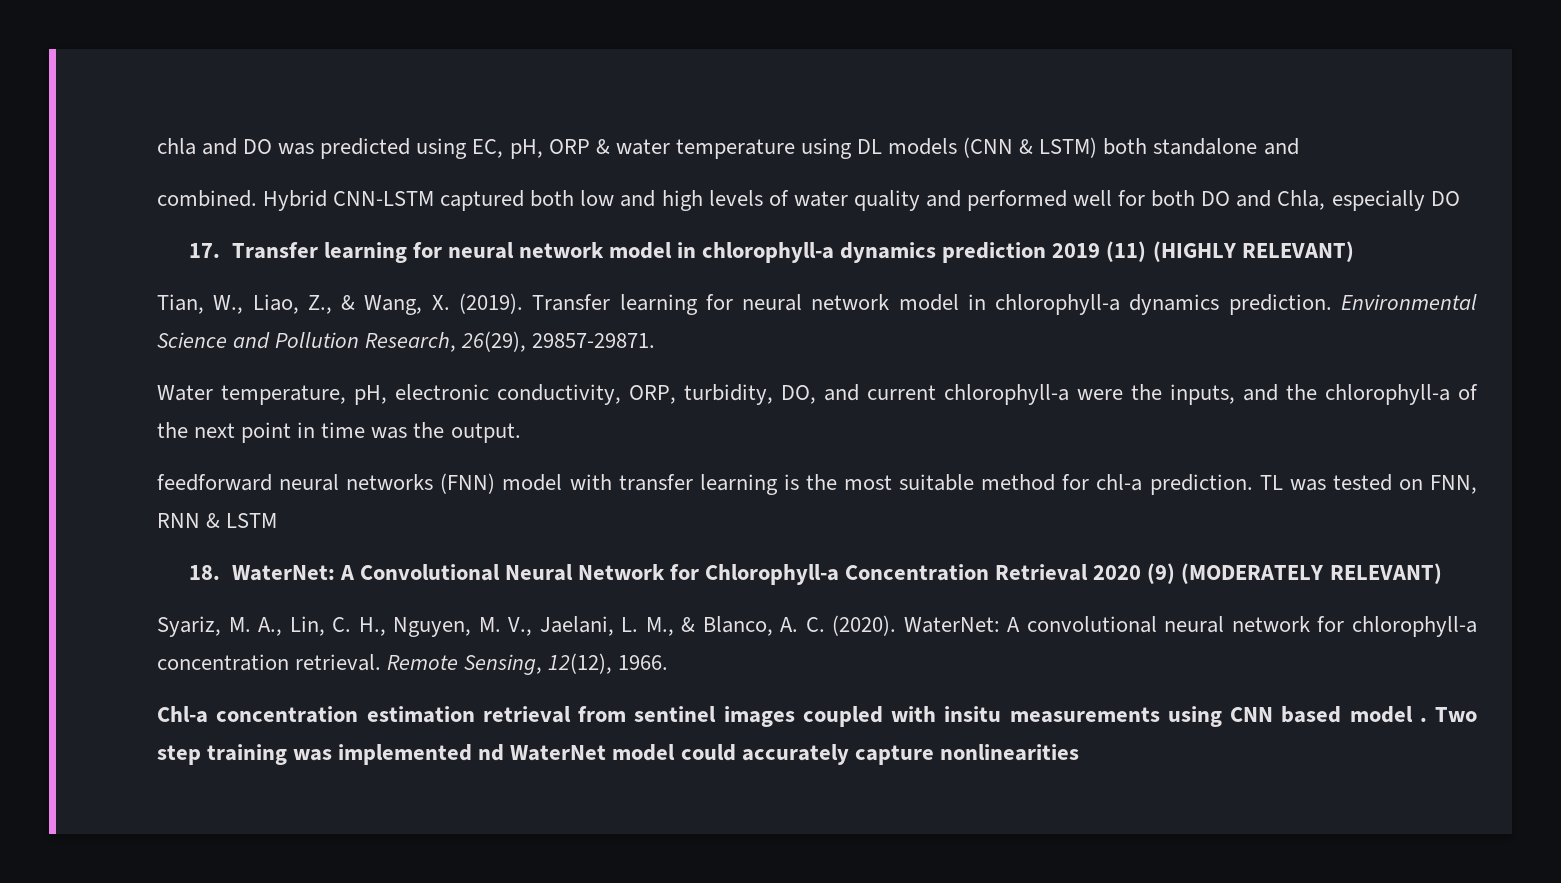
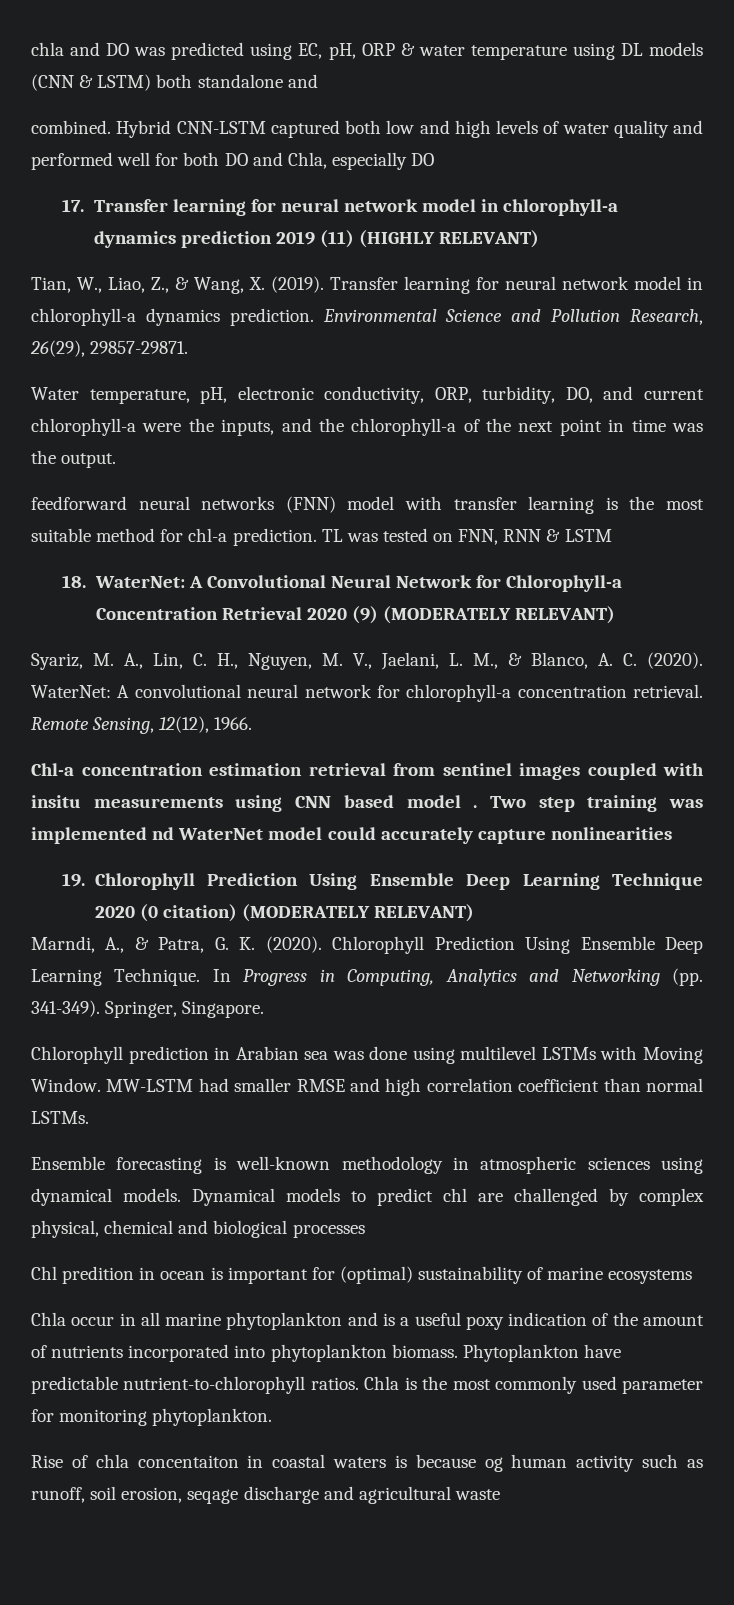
+ 19. Chlorophyll Prediction Using Ensemble Deep Learning Technique 2020 (0 citation) (MODERATELY RELEVANT)
+ Marndi, A., & Patra, G. K. (2020). Chlorophyll Prediction Using Ensemble Deep Learning Technique. In Progress in Computing, Analytics and Networking (pp. 341-349). Springer, Singapore.
+ Chlorophyll prediction in Arabian sea was done using multilevel LSTMs with Moving Window. MW-LSTM had smaller RMSE and high correlation coefficient than normal LSTMs.
+ Ensemble forecasting is well-known methodology in atmospheric sciences using dynamical models. Dynamical models to predict chl are challenged by complex physical, chemical and biological processes
+ Chl predition in ocean is important for (optimal) sustainability of marine ecosystems
+ Chla occur in all marine phytoplankton and is a useful poxy indication of the amount of nutrients incorporated into phytoplankton biomass. Phytoplankton have predictable nutrient-to-chlorophyll ratios. Chla is the most commonly used parameter for monitoring phytoplankton.
+ Rise of chla concentaiton in coastal waters is because og human activity such as runoff, soil erosion, seqage discharge and agricultural waste

